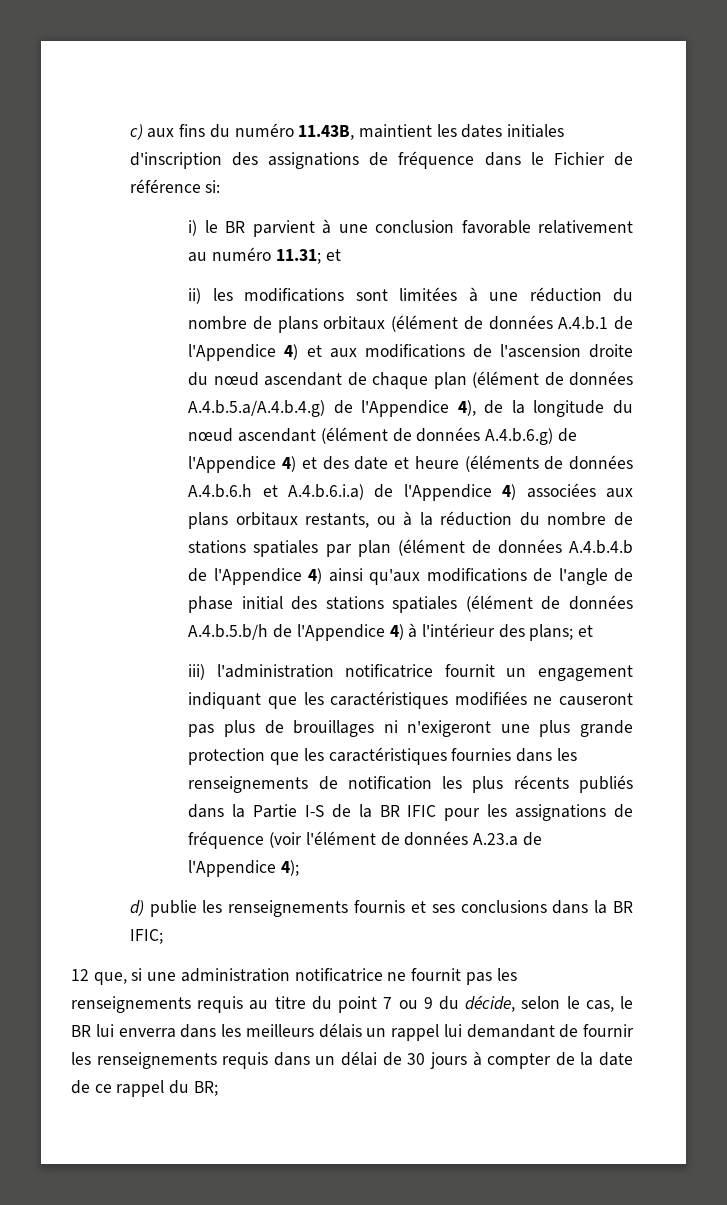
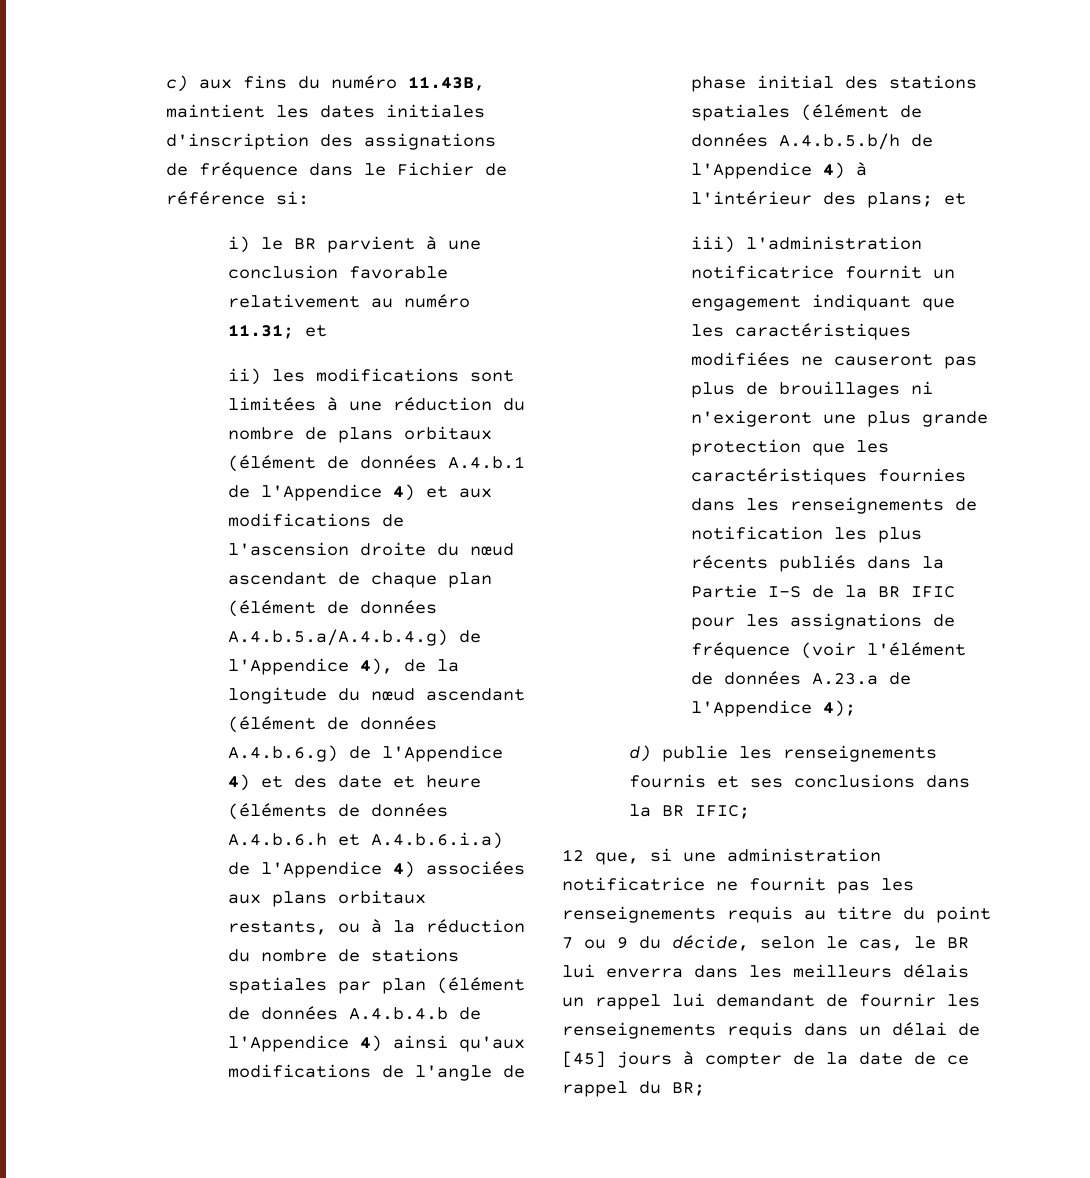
- 12 que, si une administration notificatrice ne fournit pas les renseignements requis au titre du point 7 ou 9 du décide, selon le cas, le BR lui enverra dans les meilleurs délais un rappel lui demandant de fournir les renseignements requis dans un délai de 30 jours à compter de la date de ce rappel du BR;
+ 12 que, si une administration notificatrice ne fournit pas les renseignements requis au titre du point 7 ou 9 du décide, selon le cas, le BR lui enverra dans les meilleurs délais un rappel lui demandant de fournir les renseignements requis dans un délai de [45] jours à compter de la date de ce rappel du BR;

